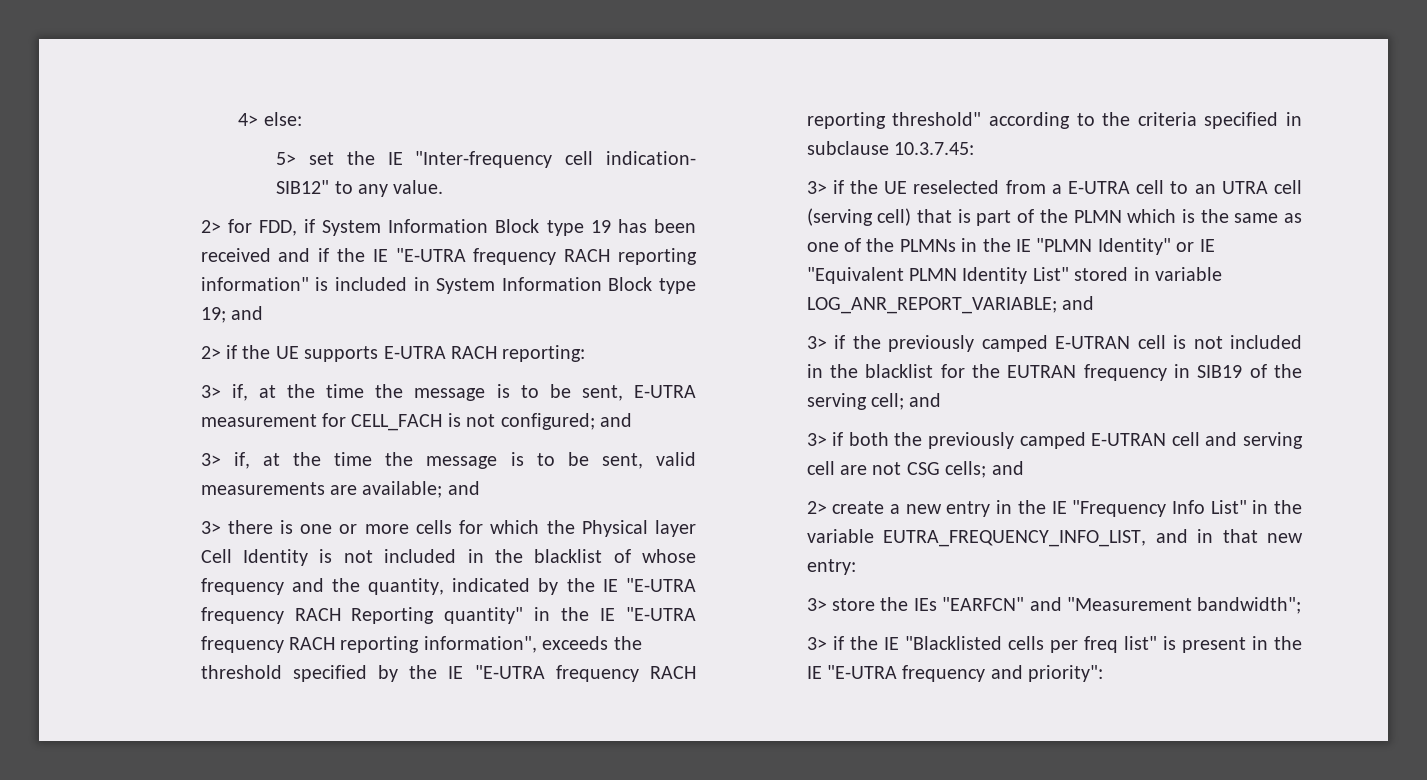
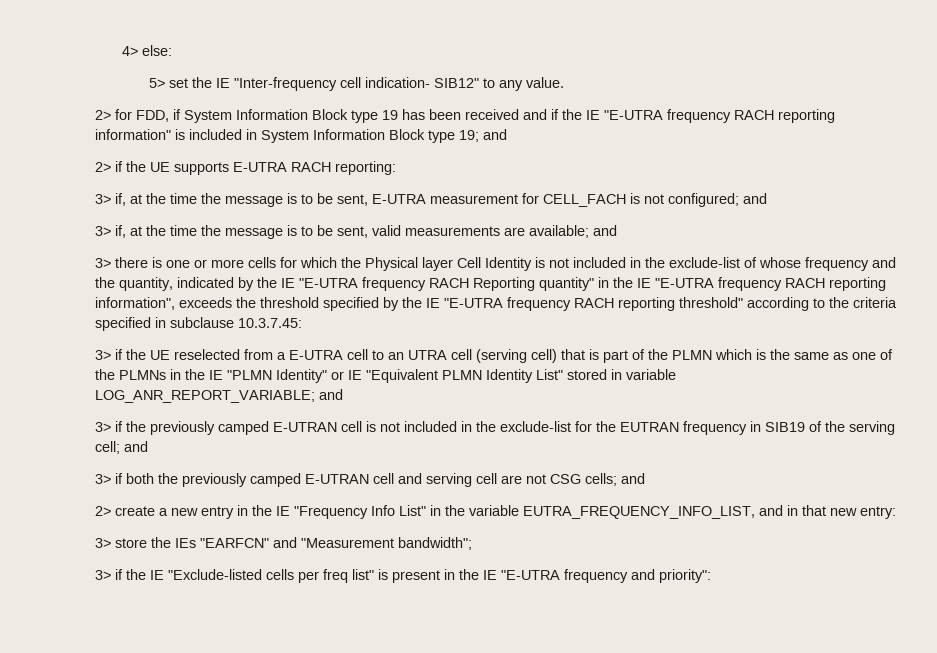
- 3> there is one or more cells for which the Physical layer Cell Identity is not included in the blacklist of whose frequency and the quantity, indicated by the IE "E-UTRA frequency RACH Reporting quantity" in the IE "E-UTRA frequency RACH reporting information", exceeds the threshold specified by the IE "E-UTRA frequency RACH reporting threshold" according to the criteria specified in subclause 10.3.7.45:
+ 3> there is one or more cells for which the Physical layer Cell Identity is not included in the exclude-list of whose frequency and the quantity, indicated by the IE "E-UTRA frequency RACH Reporting quantity" in the IE "E-UTRA frequency RACH reporting information", exceeds the threshold specified by the IE "E-UTRA frequency RACH reporting threshold" according to the criteria specified in subclause 10.3.7.45:
- 3> if the previously camped E-UTRAN cell is not included in the blacklist for the EUTRAN frequency in SIB19 of the serving cell; and
+ 3> if the previously camped E-UTRAN cell is not included in the exclude-list for the EUTRAN frequency in SIB19 of the serving cell; and
- 3> if the IE "Blacklisted cells per freq list" is present in the IE "E-UTRA frequency and priority":
+ 3> if the IE "Exclude-listed cells per freq list" is present in the IE "E-UTRA frequency and priority":

